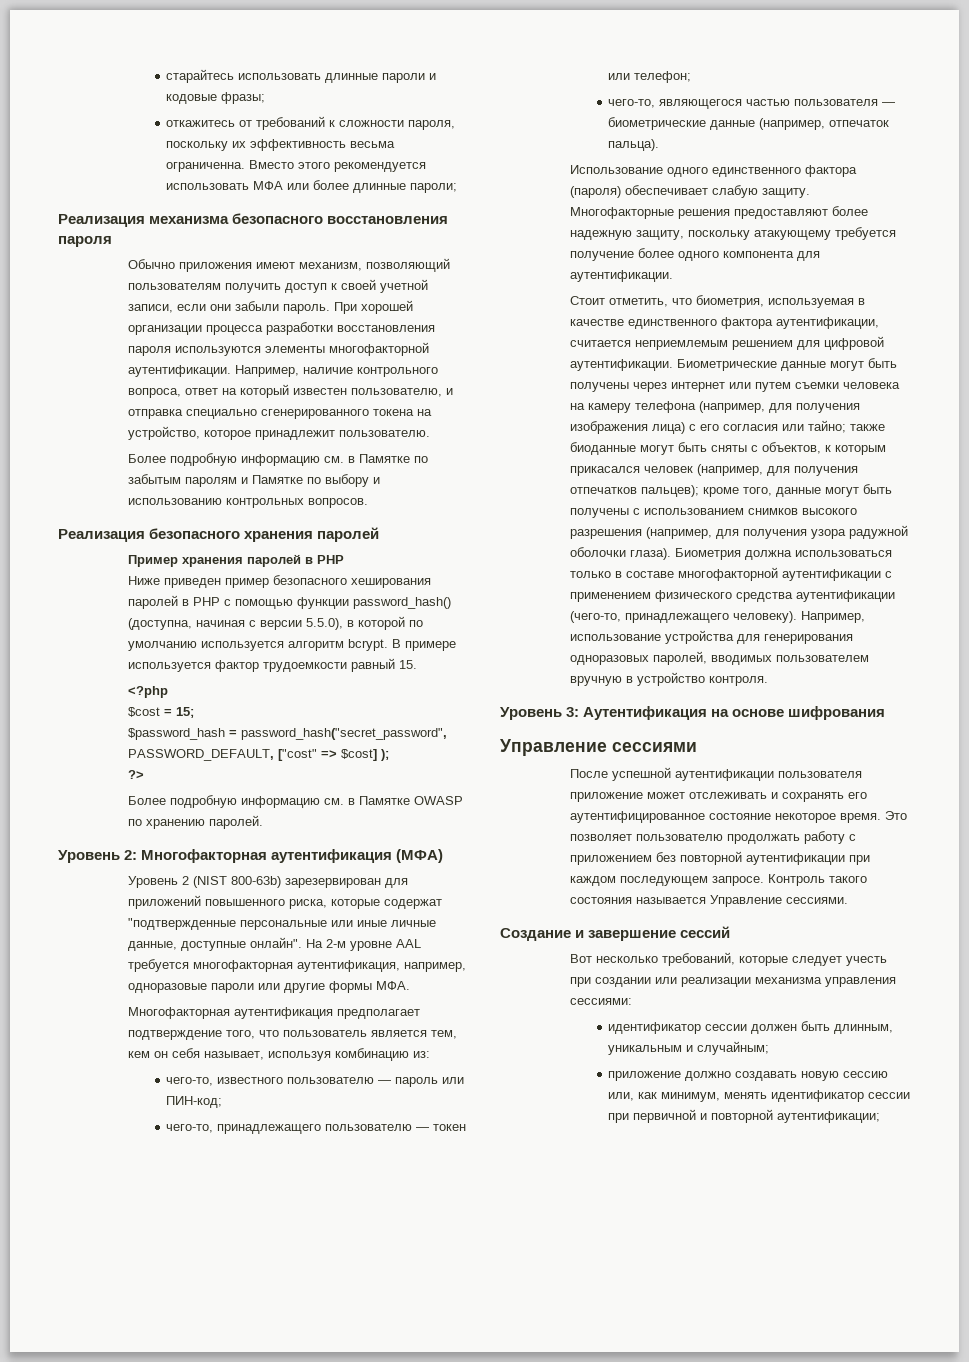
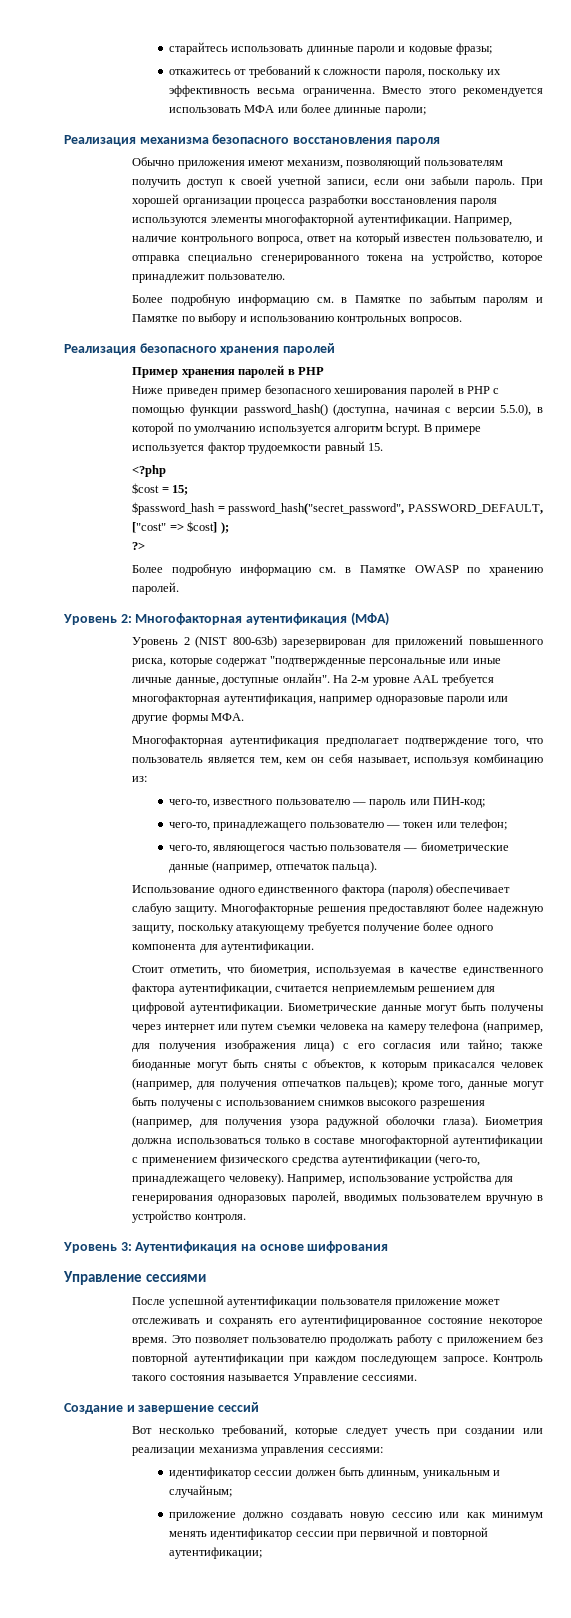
- На 2-м уровне AAL требуется многофакторная аутентификация, например, одноразовые пароли или другие формы МФА.
+ На 2-м уровне AAL требуется многофакторная аутентификация, например одноразовые пароли или другие формы МФА.
- приложение должно создавать новую сессию или, как минимум, менять идентификатор сессии при первичной и повторной аутентификации;
+ приложение должно создавать новую сессию или как минимум менять идентификатор сессии при первичной и повторной аутентификации;

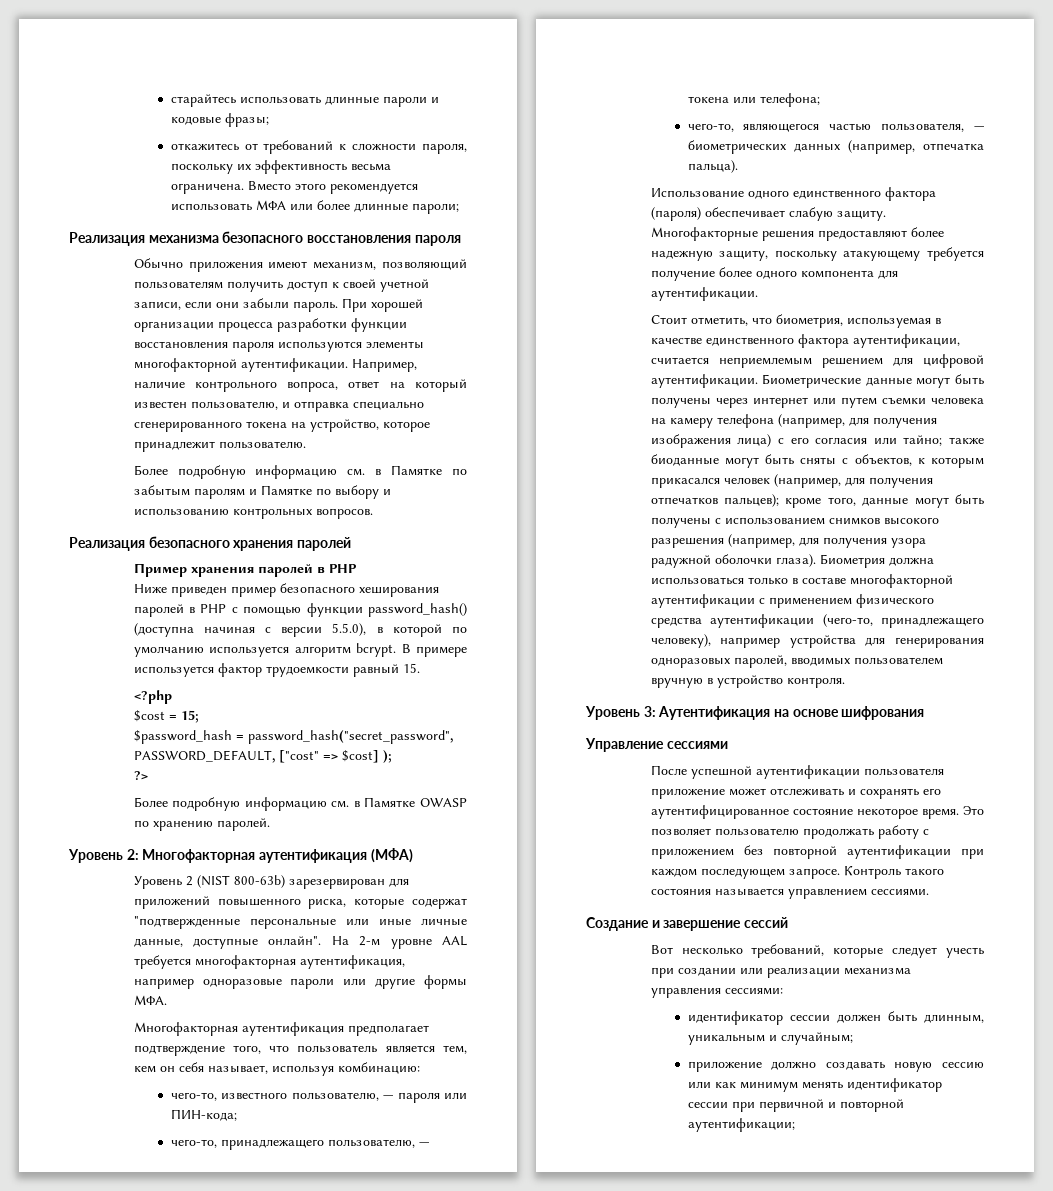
- откажитесь от требований к сложности пароля, поскольку их эффективность весьма ограниченна.
+ откажитесь от требований к сложности пароля, поскольку их эффективность весьма ограничена.
- При хорошей организации процесса разработки восстановления пароля используются элементы многофакторной аутентификации.
+ При хорошей организации процесса разработки функции восстановления пароля используются элементы многофакторной аутентификации.
- Ниже приведен пример безопасного хеширования паролей в PHP с помощью функции password_hash() (доступна, начиная с версии 5.5.0), в которой по умолчанию используется алгоритм bcrypt.
+ Ниже приведен пример безопасного хеширования паролей в PHP с помощью функции password_hash() (доступна начиная с версии 5.5.0), в которой по умолчанию используется алгоритм bcrypt.
- Многофакторная аутентификация предполагает подтверждение того, что пользователь является тем, кем он себя называет, используя комбинацию из:
+ Многофакторная аутентификация предполагает подтверждение того, что пользователь является тем, кем он себя называет, используя комбинацию:
- чего-то, известного пользователю — пароль или ПИН-код;
- чего-то, принадлежащего пользователю — токен или телефон;
- чего-то, являющегося частью пользователя — биометрические данные (например, отпечаток пальца).
+ чего-то, известного пользователю, — пароля или ПИН-кода;
+ чего-то, принадлежащего пользователю, — токена или телефона;
+ чего-то, являющегося частью пользователя, — биометрических данных (например, отпечатка пальца).
- Биометрия должна использоваться только в составе многофакторной аутентификации с применением физического средства аутентификации (чего-то, принадлежащего человеку). Например, использование устройства для генерирования одноразовых паролей, вводимых пользователем вручную в устройство контроля.
+ Биометрия должна использоваться только в составе многофакторной аутентификации с применением физического средства аутентификации (чего-то, принадлежащего человеку), например устройства для генерирования одноразовых паролей, вводимых пользователем вручную в устройство контроля.
- Контроль такого состояния называется Управление сессиями.
+ Контроль такого состояния называется управлением сессиями.

